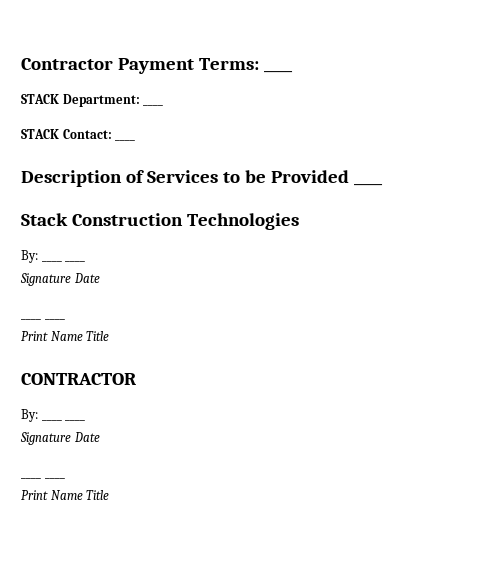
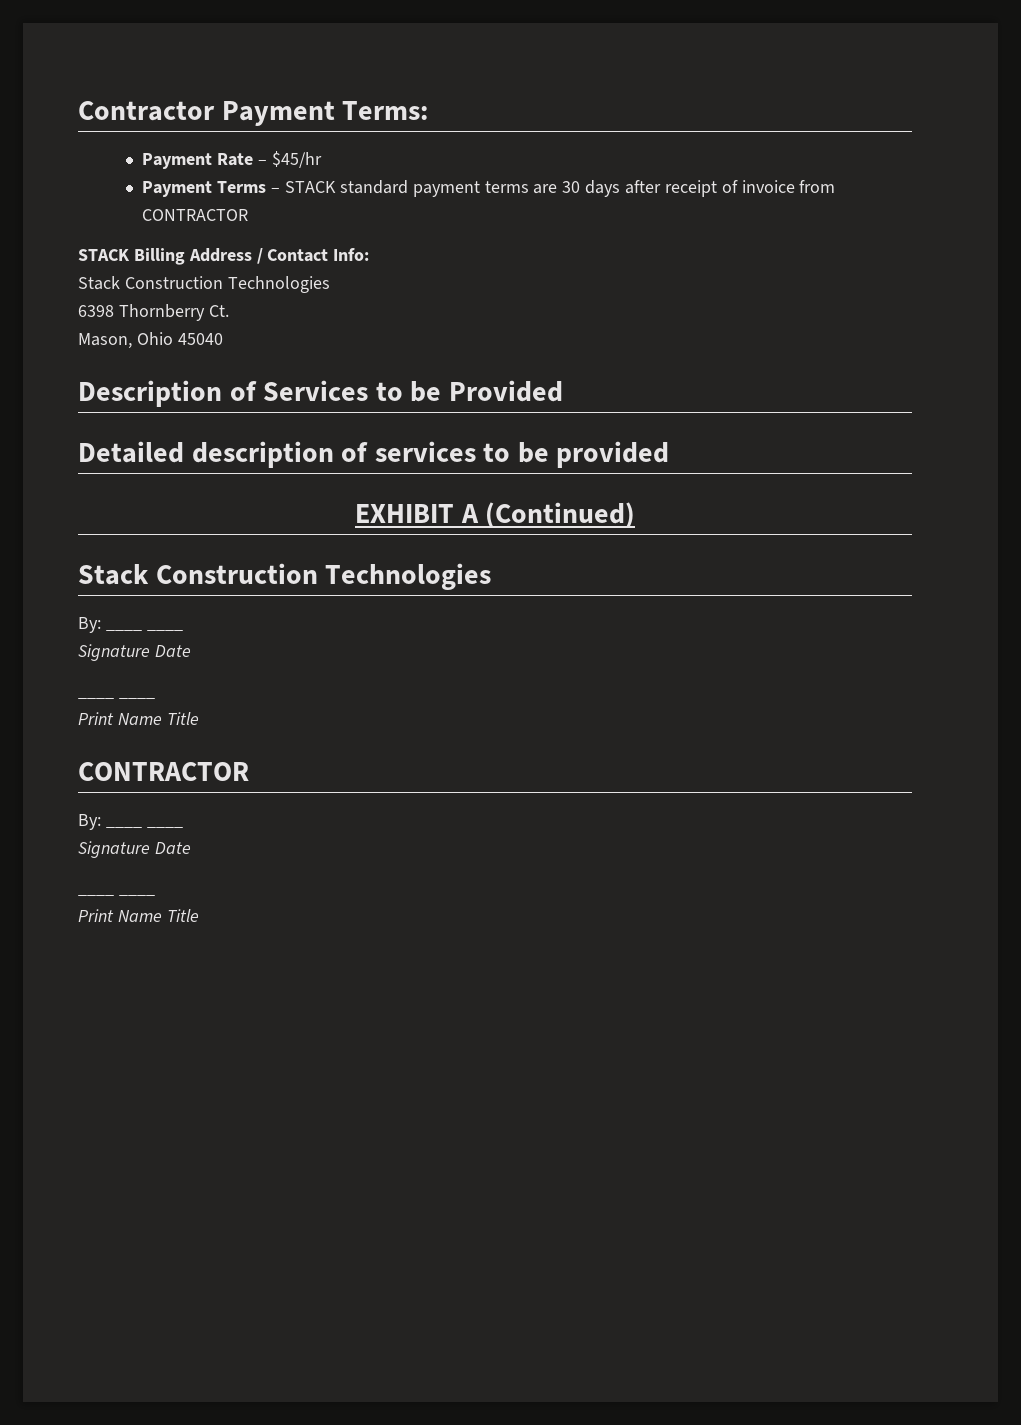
- Contractor Payment Terms: ____
- STACK Department: ____
- STACK Contact: ____
+ Contractor Payment Terms:
+ Payment Rate – $45/hr
+ Payment Terms – STACK standard payment terms are 30 days after receipt of invoice from CONTRACTOR
+ STACK Billing Address / Contact Info:
+ Stack Construction Technologies
+ 6398 Thornberry Ct.
+ Mason, Ohio 45040
- Description of Services to be Provided ____
+ Description of Services to be Provided
+ Detailed description of services to be provided
+ EXHIBIT A (Continued)

